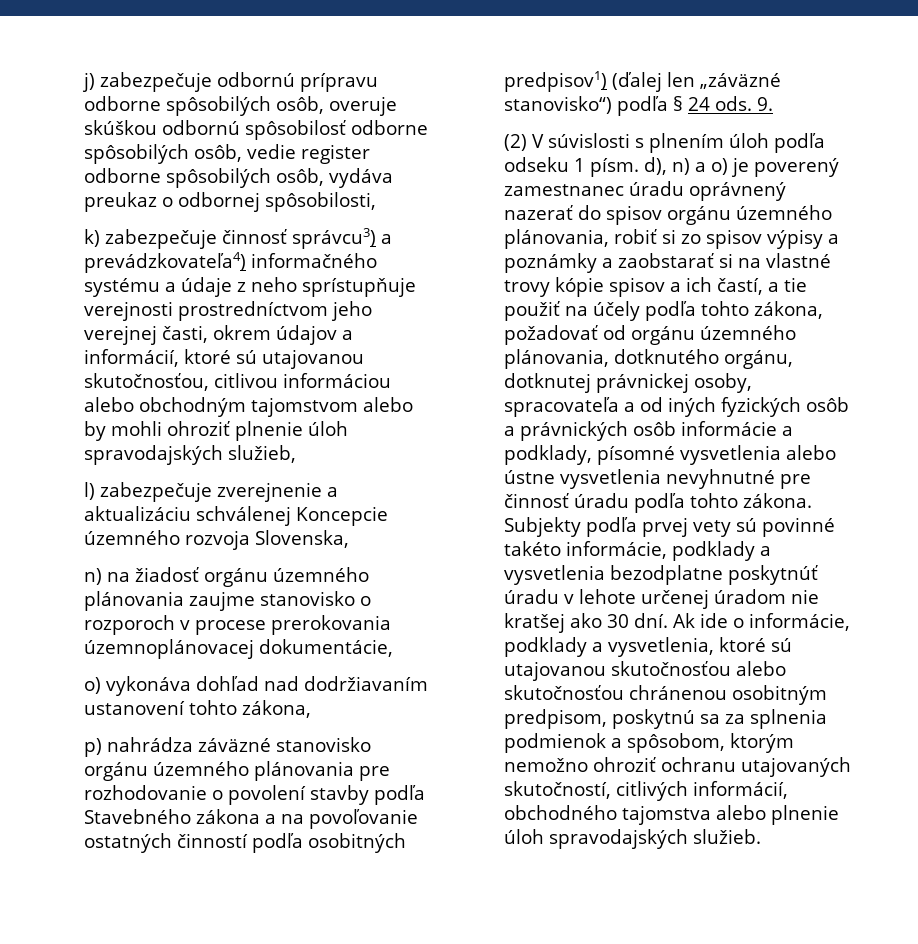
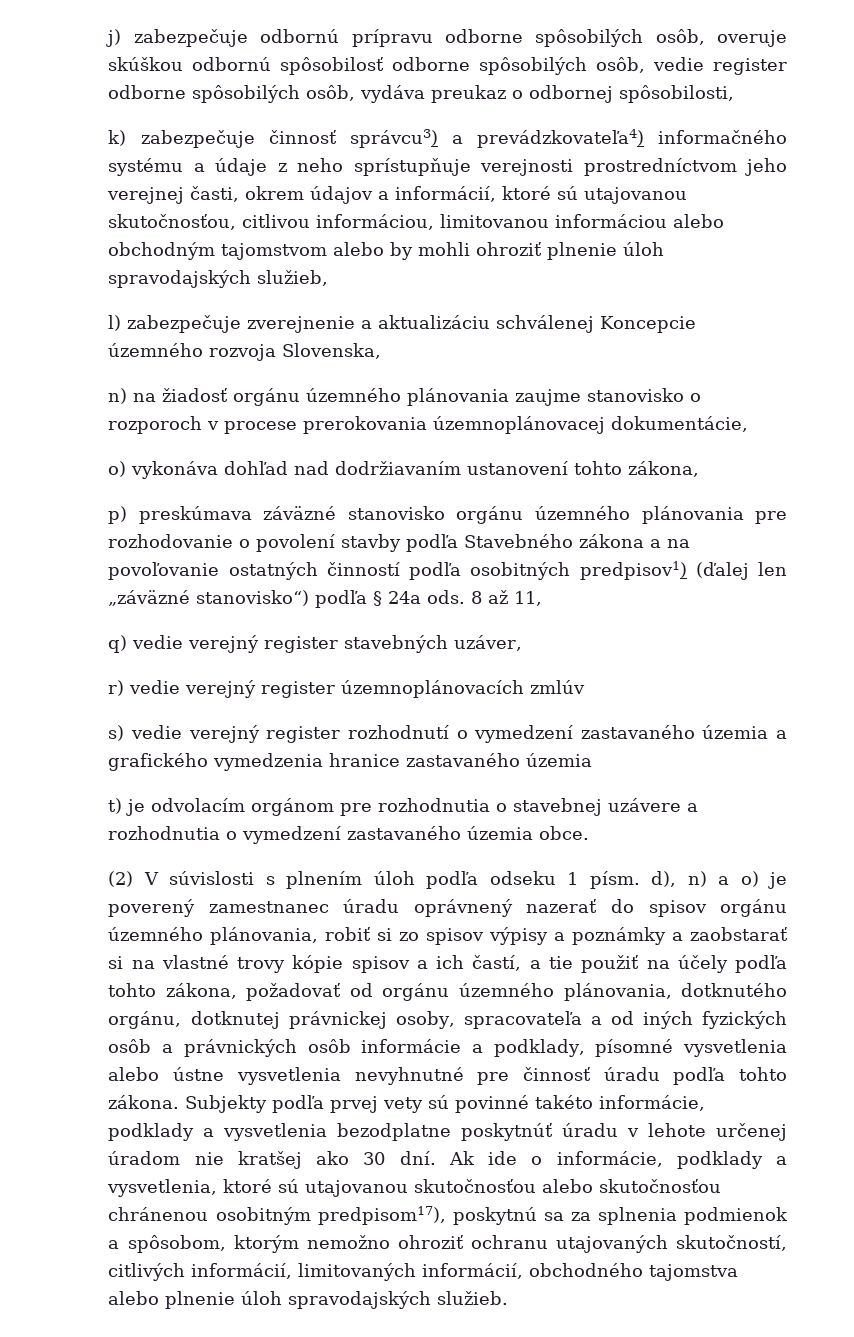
- k) zabezpečuje činnosť správcu3) a prevádzkovateľa4) informačného systému a údaje z neho sprístupňuje verejnosti prostredníctvom jeho verejnej časti, okrem údajov a informácií, ktoré sú utajovanou skutočnosťou, citlivou informáciou alebo obchodným tajomstvom alebo by mohli ohroziť plnenie úloh spravodajských služieb,
+ k) zabezpečuje činnosť správcu3) a prevádzkovateľa4) informačného systému a údaje z neho sprístupňuje verejnosti prostredníctvom jeho verejnej časti, okrem údajov a informácií, ktoré sú utajovanou skutočnosťou, citlivou informáciou, limitovanou informáciou alebo obchodným tajomstvom alebo by mohli ohroziť plnenie úloh spravodajských služieb,
- p) nahrádza záväzné stanovisko orgánu územného plánovania pre rozhodovanie o povolení stavby podľa Stavebného zákona a na povoľovanie ostatných činností podľa osobitných predpisov1) (ďalej len „záväzné stanovisko“) podľa § 24 ods. 9.
+ p) preskúmava záväzné stanovisko orgánu územného plánovania pre rozhodovanie o povolení stavby podľa Stavebného zákona a na povoľovanie ostatných činností podľa osobitných predpisov1) (ďalej len „záväzné stanovisko“) podľa § 24a ods. 8 až 11,
+ q) vedie verejný register stavebných uzáver,
+ r) vedie verejný register územnoplánovacích zmlúv
+ s) vedie verejný register rozhodnutí o vymedzení zastavaného územia a grafického vymedzenia hranice zastavaného územia
+ t) je odvolacím orgánom pre rozhodnutia o stavebnej uzávere a rozhodnutia o vymedzení zastavaného územia obce.
- Ak ide o informácie, podklady a vysvetlenia, ktoré sú utajovanou skutočnosťou alebo skutočnosťou chránenou osobitným predpisom, poskytnú sa za splnenia podmienok a spôsobom, ktorým nemožno ohroziť ochranu utajovaných skutočností, citlivých informácií, obchodného tajomstva alebo plnenie úloh spravodajských služieb.
+ Ak ide o informácie, podklady a vysvetlenia, ktoré sú utajovanou skutočnosťou alebo skutočnosťou chránenou osobitným predpisom17), poskytnú sa za splnenia podmienok a spôsobom, ktorým nemožno ohroziť ochranu utajovaných skutočností, citlivých informácií, limitovaných informácií, obchodného tajomstva alebo plnenie úloh spravodajských služieb.

